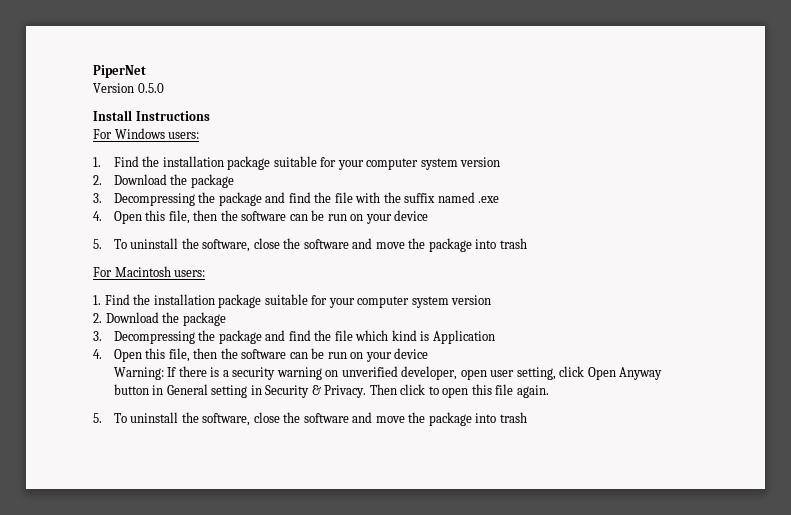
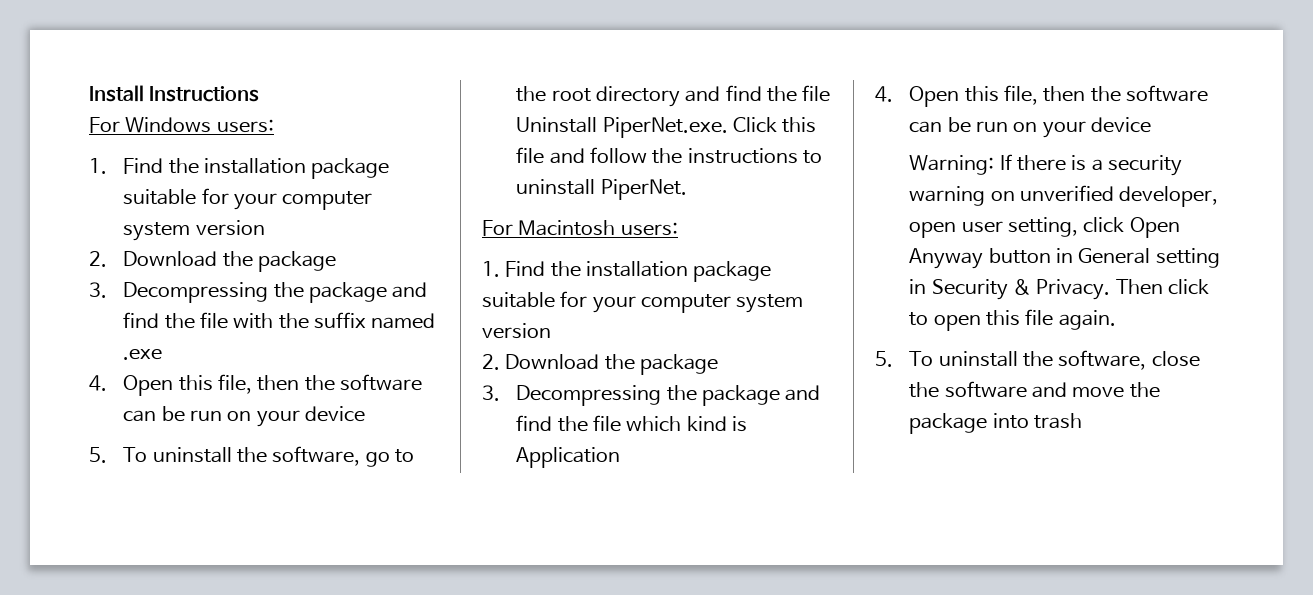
- PiperNet
- Version 0.5.0
  3. Decompressing the package and find the file with the suffix named .exe
  4. Open this file, then the software can be run on your device
- 5. To uninstall the software, close the software and move the package into trash
+ 5. To uninstall the software, go to the root directory and find the file Uninstall PiperNet.exe. Click this file and follow the instructions to uninstall PiperNet.

